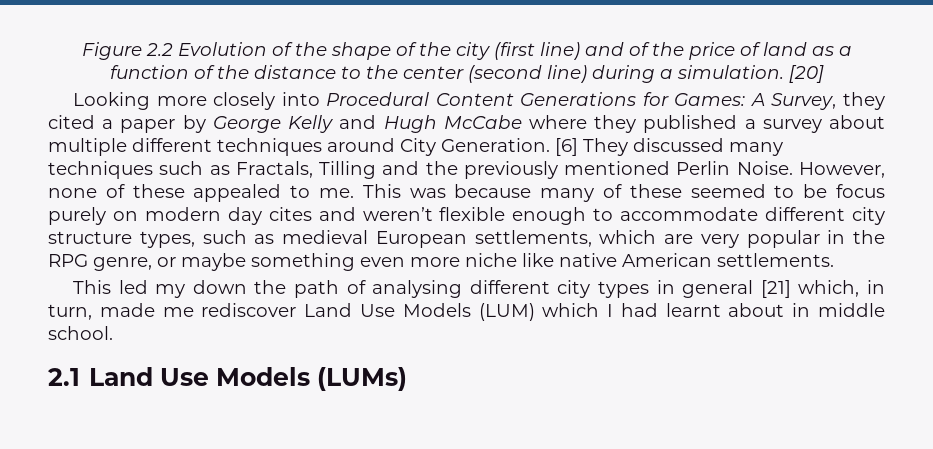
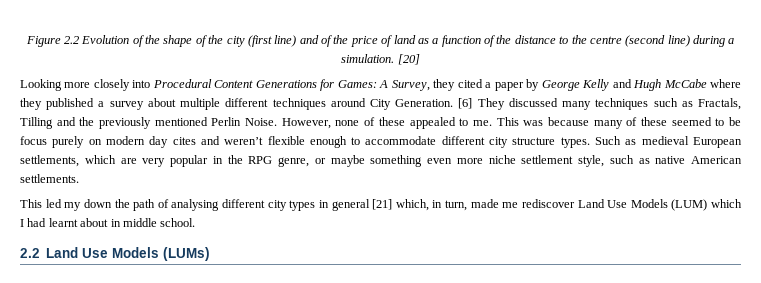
- Figure 2.2 Evolution of the shape of the city (first line) and of the price of land as a function of the distance to the center (second line) during a simulation.
+ Figure 2.2 Evolution of the shape of the city (first line) and of the price of land as a function of the distance to the centre (second line) during a simulation.
- This was because many of these seemed to be focus purely on modern day cites and weren’t flexible enough to accommodate different city structure types, such as medieval European settlements, which are very popular in the RPG genre, or maybe something even more niche like native American settlements.
+ This was because many of these seemed to be focus purely on modern day cites and weren’t flexible enough to accommodate different city structure types. Such as medieval European settlements, which are very popular in the RPG genre, or maybe something even more niche settlement style, such as native American settlements.
- 2.1 Land Use Models (LUMs)
+ 2.2 Land Use Models (LUMs)

